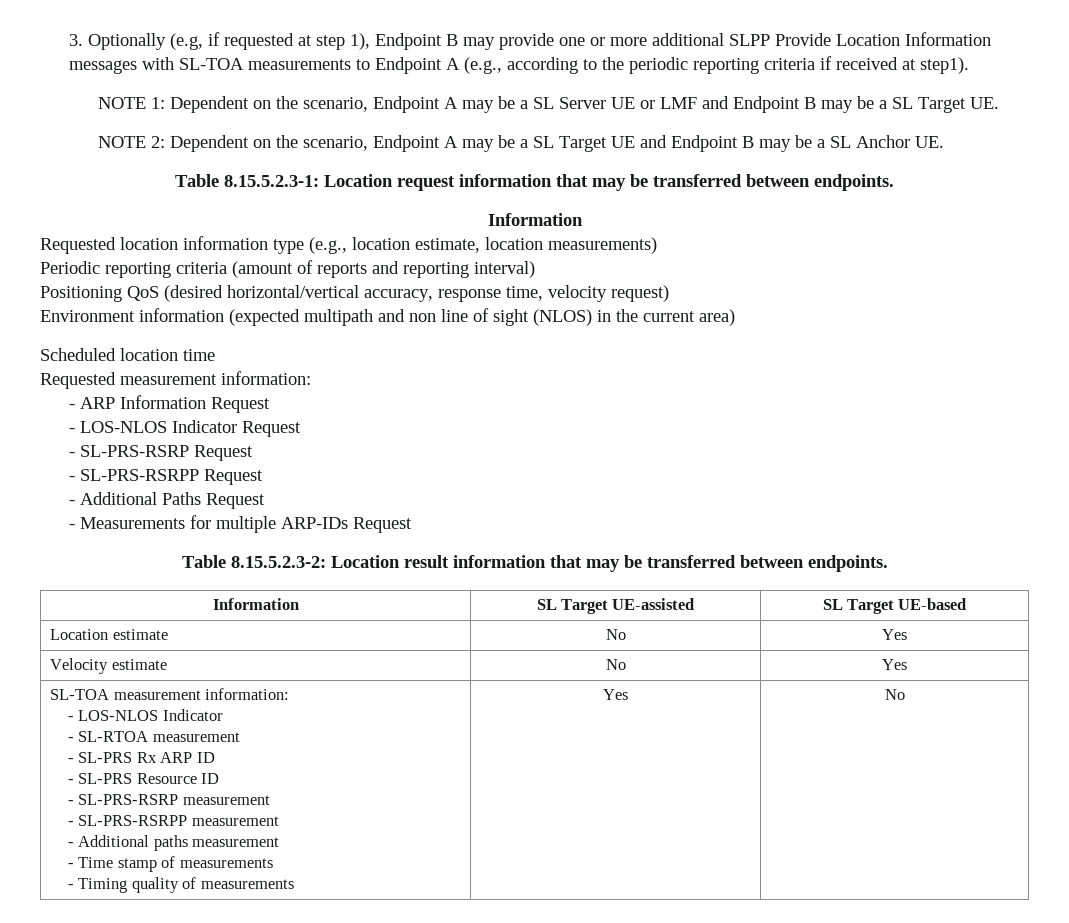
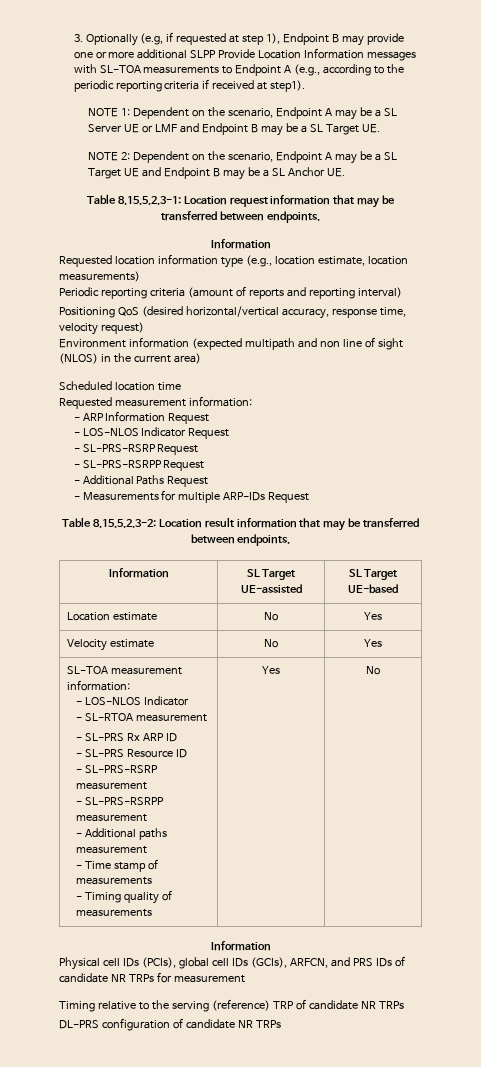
  SL-TOA measurement information:
  - LOS-NLOS Indicator
  - SL-RTOA measurement
  - SL-PRS Rx ARP ID
  - SL-PRS Resource ID
  - SL-PRS-RSRP measurement
  - SL-PRS-RSRPP measurement
  - Additional paths measurement
  - Time stamp of measurements
  - Timing quality of measurements | Yes | No
+ Information
+ Physical cell IDs (PCIs), global cell IDs (GCIs), ARFCN, and PRS IDs of candidate NR TRPs for measurement
+ Timing relative to the serving (reference) TRP of candidate NR TRPs
+ DL-PRS configuration of candidate NR TRPs

